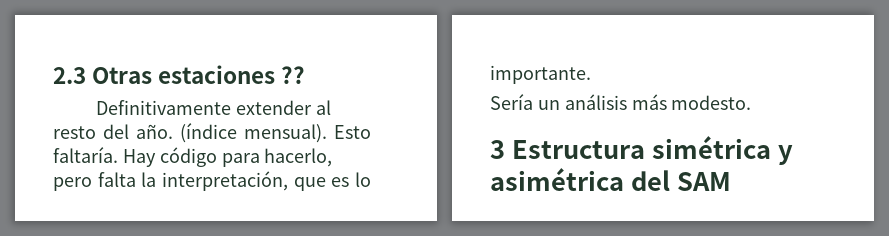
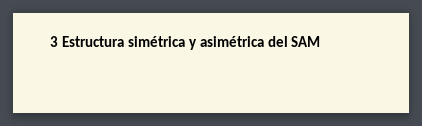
- 2.3 Otras estaciones ??
- Definitivamente extender al resto del año. (índice mensual). Esto faltaría. Hay código para hacerlo, pero falta la interpretación, que es lo importante.
- Sería un análisis más modesto.

